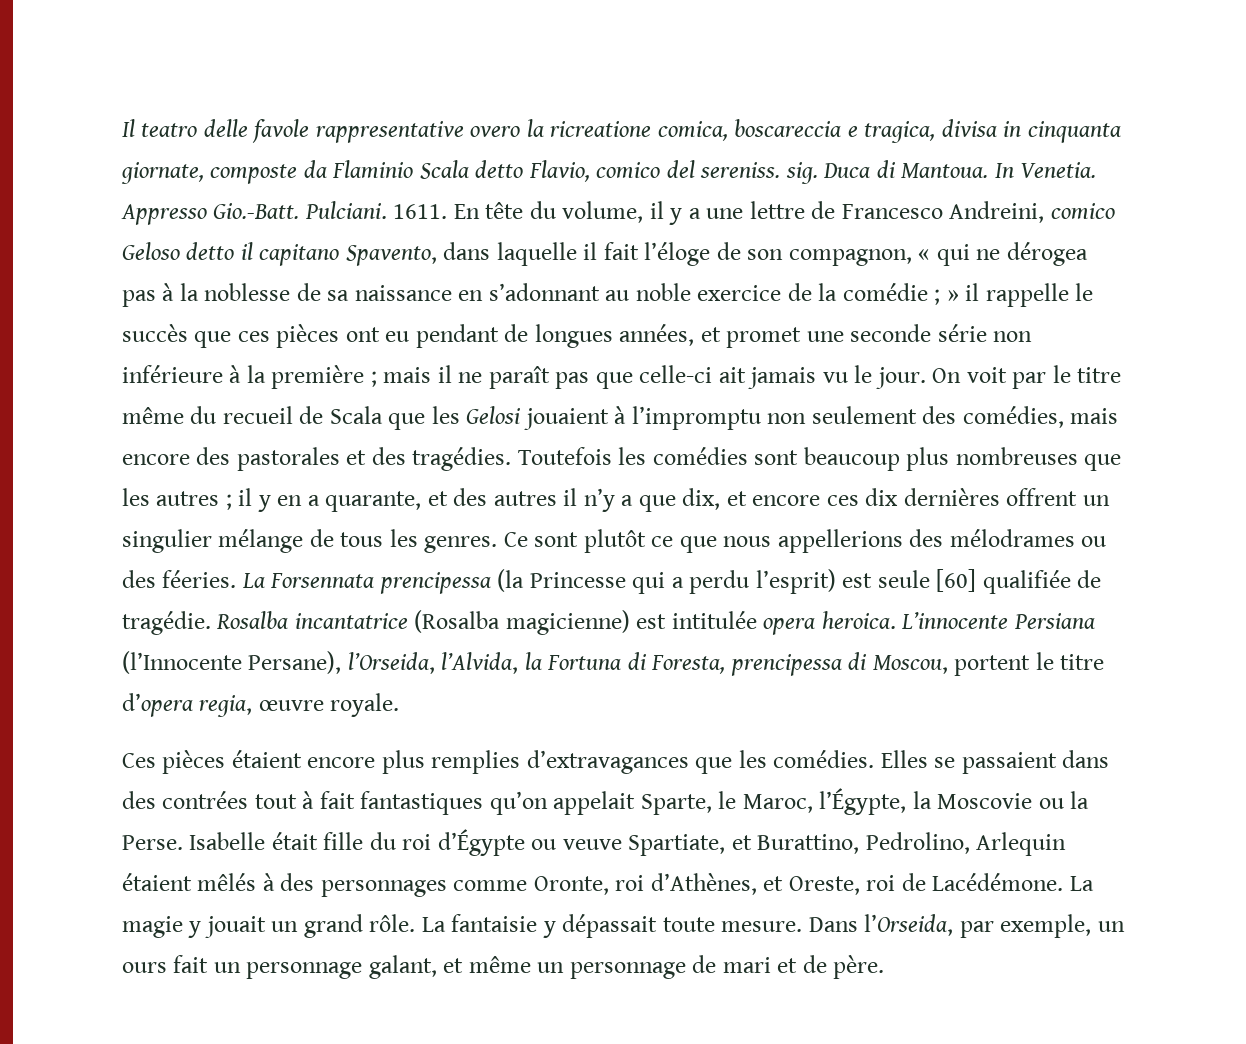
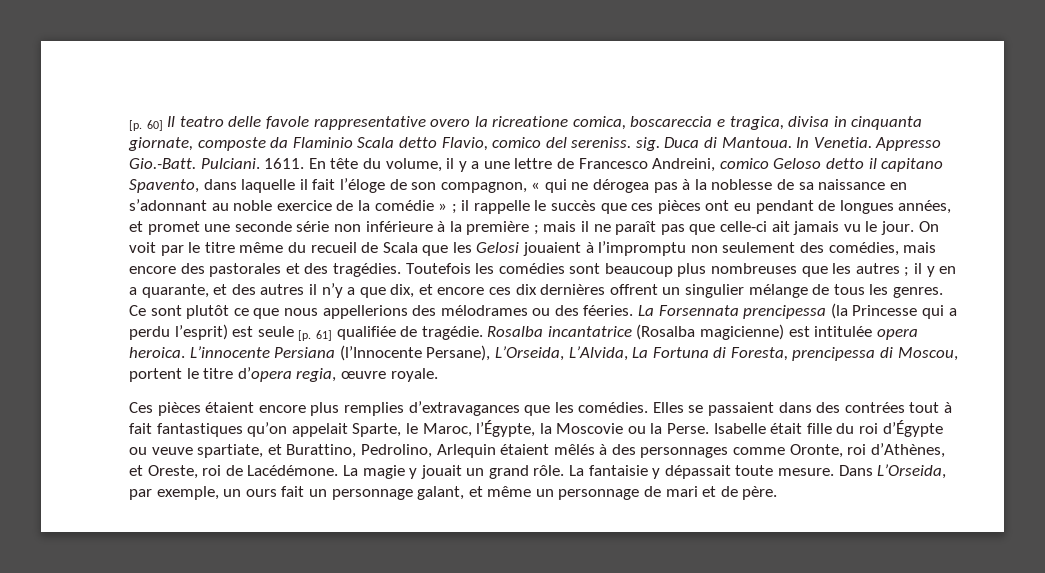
- Il teatro delle favole rappresentative overo la ricreatione comica, boscareccia e tragica, divisa in cinquanta giornate, composte da Flaminio Scala detto Flavio, comico del sereniss. sig.
+ [p. 60] Il teatro delle favole rappresentative overo la ricreatione comica, boscareccia e tragica, divisa in cinquanta giornate, composte da Flaminio Scala detto Flavio, comico del sereniss. sig.
- En tête du volume, il y a une lettre de Francesco Andreini, comico Geloso detto il capitano Spavento, dans laquelle il fait l’éloge de son compagnon, « qui ne dérogea pas à la noblesse de sa naissance en s’adonnant au noble exercice de la comédie ; » il rappelle le succès que ces pièces ont eu pendant de longues années, et promet une seconde série non inférieure à la première ;
+ En tête du volume, il y a une lettre de Francesco Andreini, comico Geloso detto il capitano Spavento, dans laquelle il fait l’éloge de son compagnon, « qui ne dérogea pas à la noblesse de sa naissance en s’adonnant au noble exercice de la comédie » ; il rappelle le succès que ces pièces ont eu pendant de longues années, et promet une seconde série non inférieure à la première ;
- La Forsennata prencipessa (la Princesse qui a perdu l’esprit) est seule [60] qualifiée de tragédie.
+ La Forsennata prencipessa (la Princesse qui a perdu l’esprit) est seule [p. 61] qualifiée de tragédie.
- L’innocente Persiana (l’Innocente Persane), l’Orseida, l’Alvida, la Fortuna di Foresta, prencipessa di Moscou, portent le titre d’opera regia, œuvre royale.
+ L’innocente Persiana (l’Innocente Persane), L’Orseida, L’Alvida, La Fortuna di Foresta, prencipessa di Moscou, portent le titre d’opera regia, œuvre royale.
- Isabelle était fille du roi d’Égypte ou veuve Spartiate, et Burattino, Pedrolino, Arlequin étaient mêlés à des personnages comme Oronte, roi d’Athènes, et Oreste, roi de Lacédémone.
+ Isabelle était fille du roi d’Égypte ou veuve spartiate, et Burattino, Pedrolino, Arlequin étaient mêlés à des personnages comme Oronte, roi d’Athènes, et Oreste, roi de Lacédémone.
- Dans l’Orseida, par exemple, un ours fait un personnage galant, et même un personnage de mari et de père.
+ Dans L’Orseida, par exemple, un ours fait un personnage galant, et même un personnage de mari et de père.

